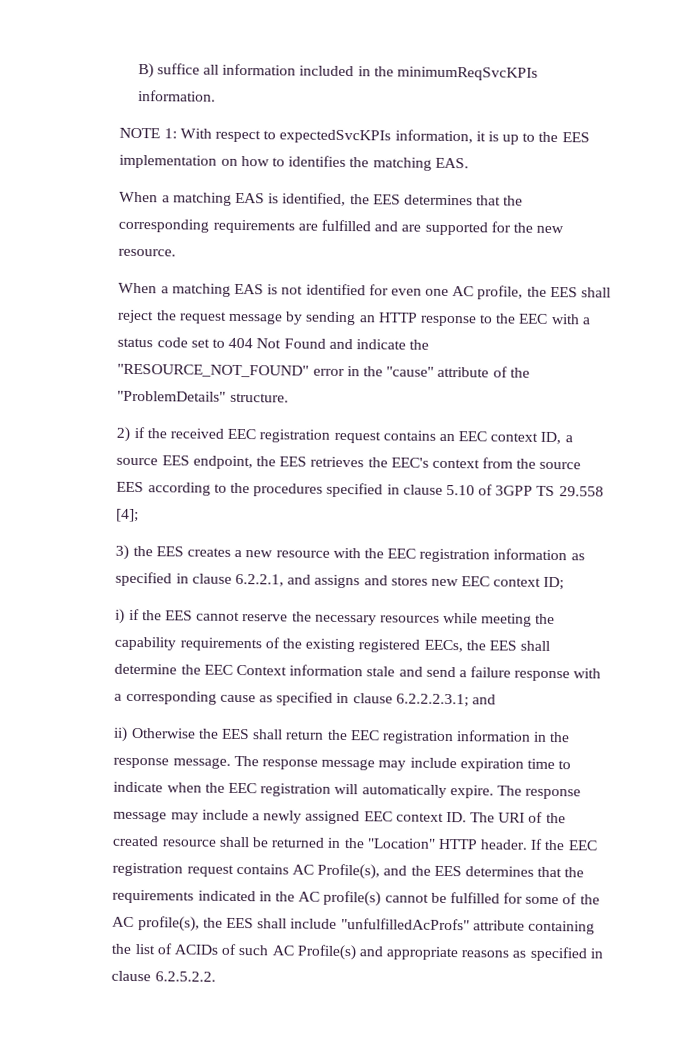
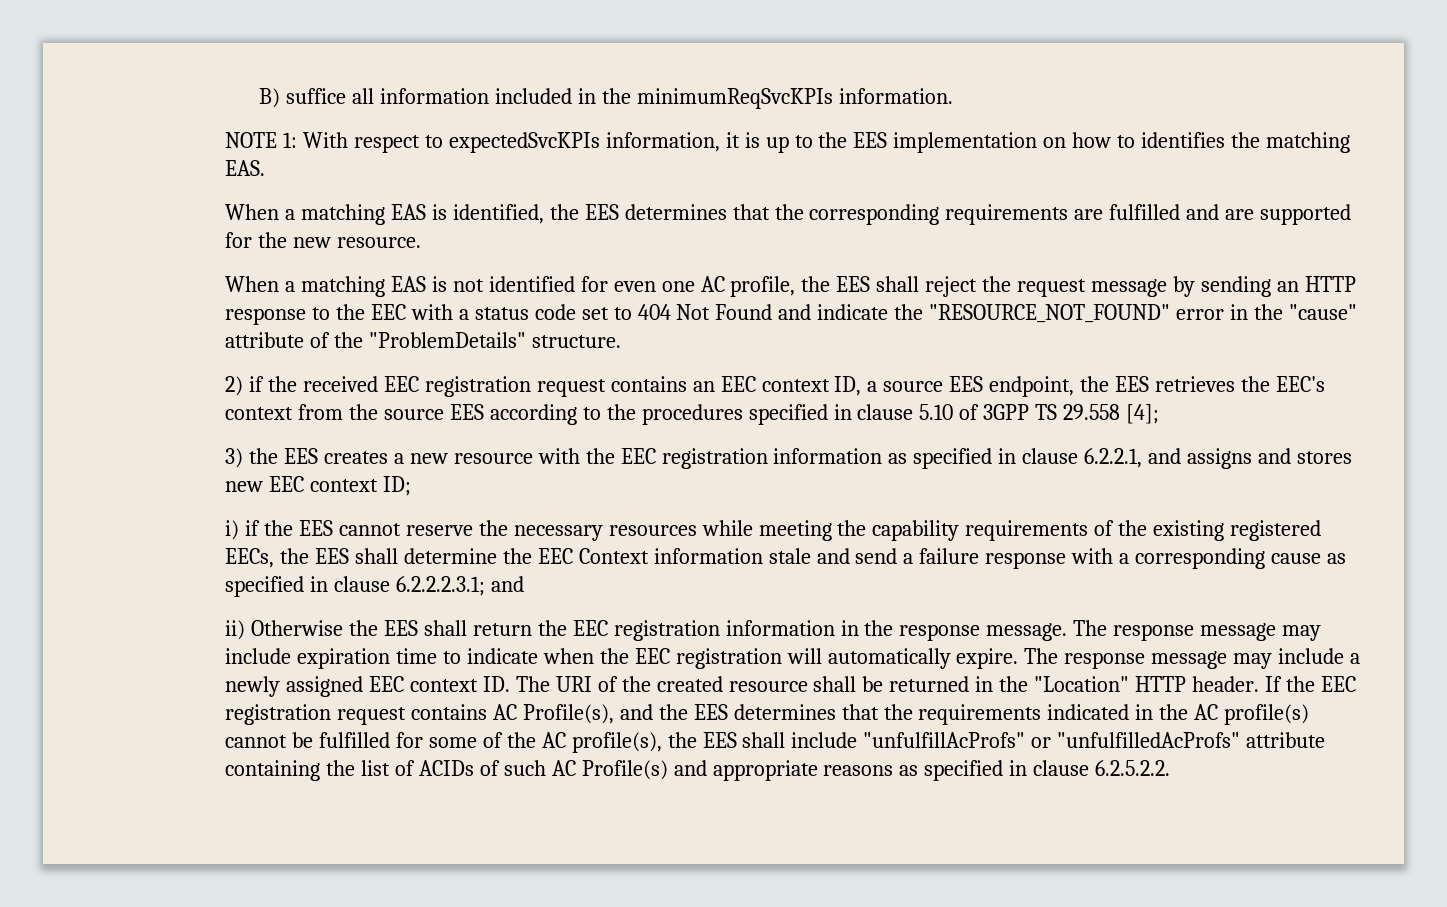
- If the EEC registration request contains AC Profile(s), and the EES determines that the requirements indicated in the AC profile(s) cannot be fulfilled for some of the AC profile(s), the EES shall include "unfulfilledAcProfs" attribute containing the list of ACIDs of such AC Profile(s) and appropriate reasons as specified in clause 6.2.5.2.2.
+ If the EEC registration request contains AC Profile(s), and the EES determines that the requirements indicated in the AC profile(s) cannot be fulfilled for some of the AC profile(s), the EES shall include "unfulfillAcProfs" or "unfulfilledAcProfs" attribute containing the list of ACIDs of such AC Profile(s) and appropriate reasons as specified in clause 6.2.5.2.2.

